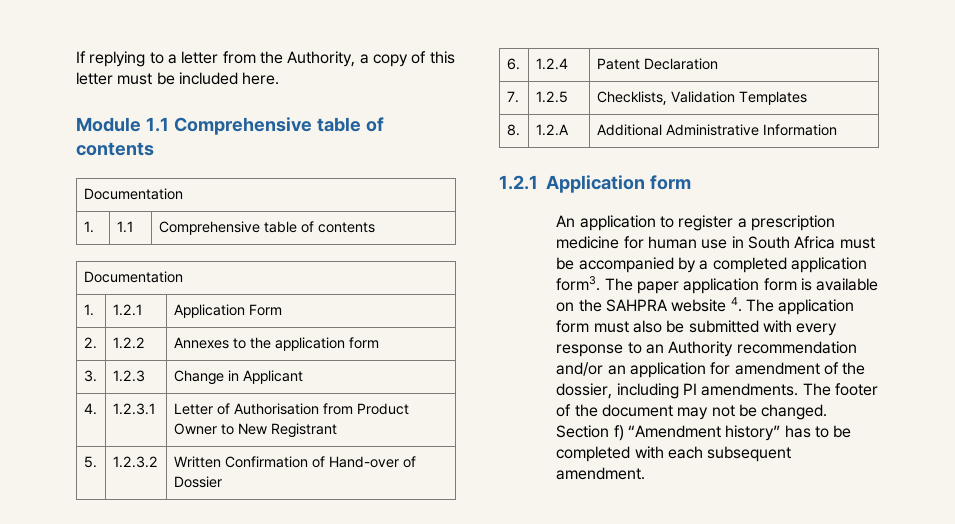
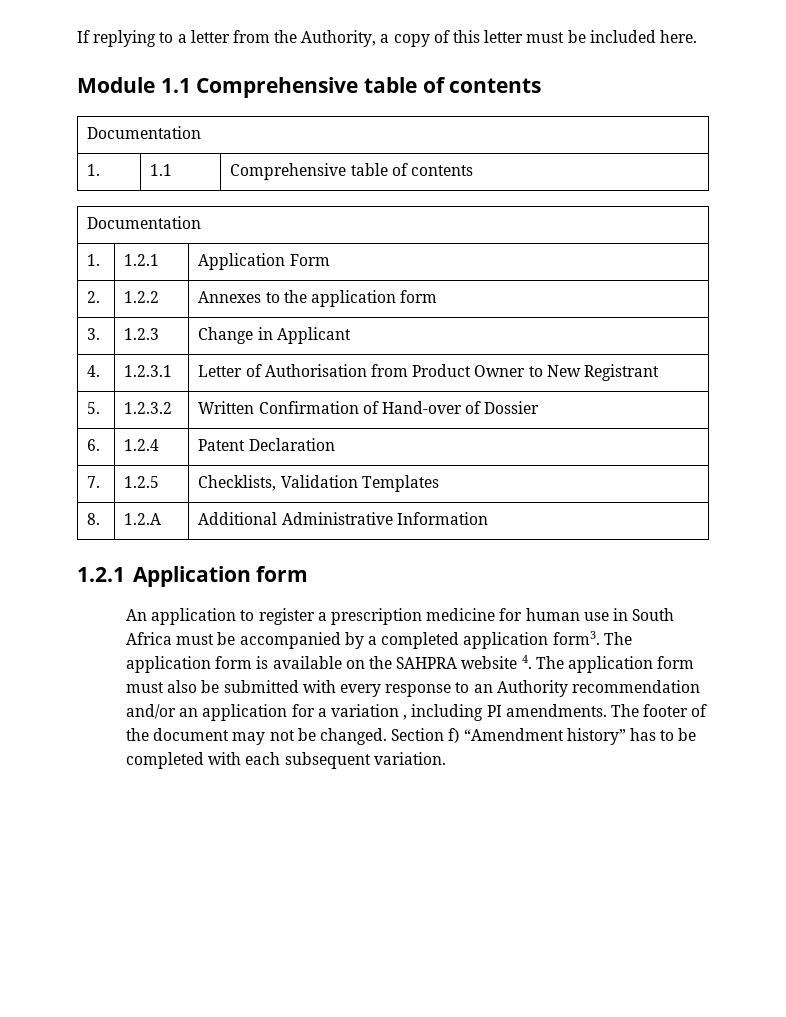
- The paper application form is available on the SAHPRA website 4. The application form must also be submitted with every response to an Authority recommendation and/or an application for amendment of the dossier, including PI amendments.
+ The application form is available on the SAHPRA website 4. The application form must also be submitted with every response to an Authority recommendation and/or an application for a variation , including PI amendments.
- Section f) “Amendment history” has to be completed with each subsequent amendment.
+ Section f) “Amendment history” has to be completed with each subsequent variation.

